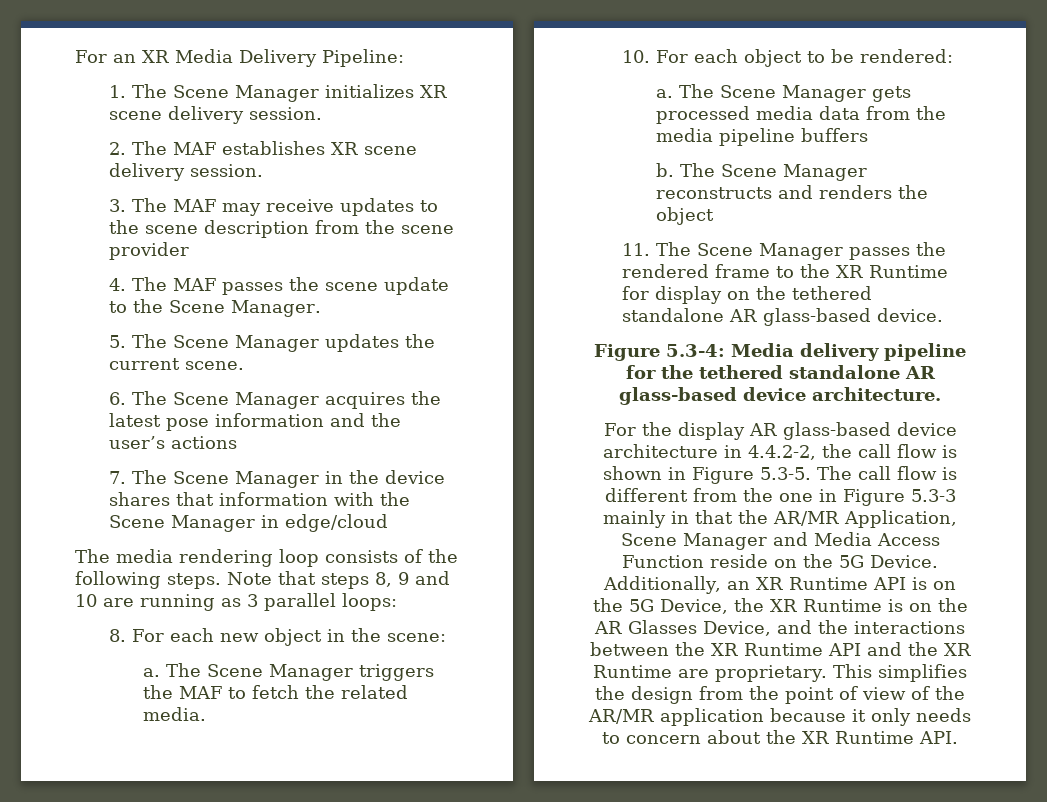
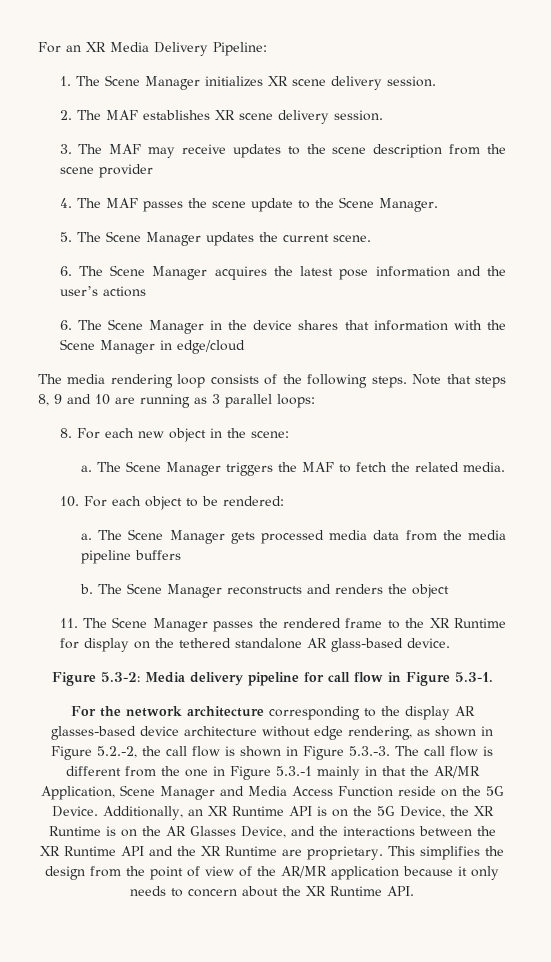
- 7. The Scene Manager in the device shares that information with the Scene Manager in edge/cloud
+ 6. The Scene Manager in the device shares that information with the Scene Manager in edge/cloud
- Figure 5.3-4: Media delivery pipeline for the tethered standalone AR glass-based device architecture.
- For the display AR glass-based device architecture in 4.4.2-2, the call flow is shown in Figure 5.3-5. The call flow is different from the one in Figure 5.3-3 mainly in that the AR/MR Application, Scene Manager and Media Access Function reside on the 5G Device.
+ Figure 5.3-2: Media delivery pipeline for call flow in Figure 5.3-1.
+ For the network architecture corresponding to the display AR glasses-based device architecture without edge rendering, as shown in Figure 5.2.-2, the call flow is shown in Figure 5.3.-3. The call flow is different from the one in Figure 5.3.-1 mainly in that the AR/MR Application, Scene Manager and Media Access Function reside on the 5G Device.

